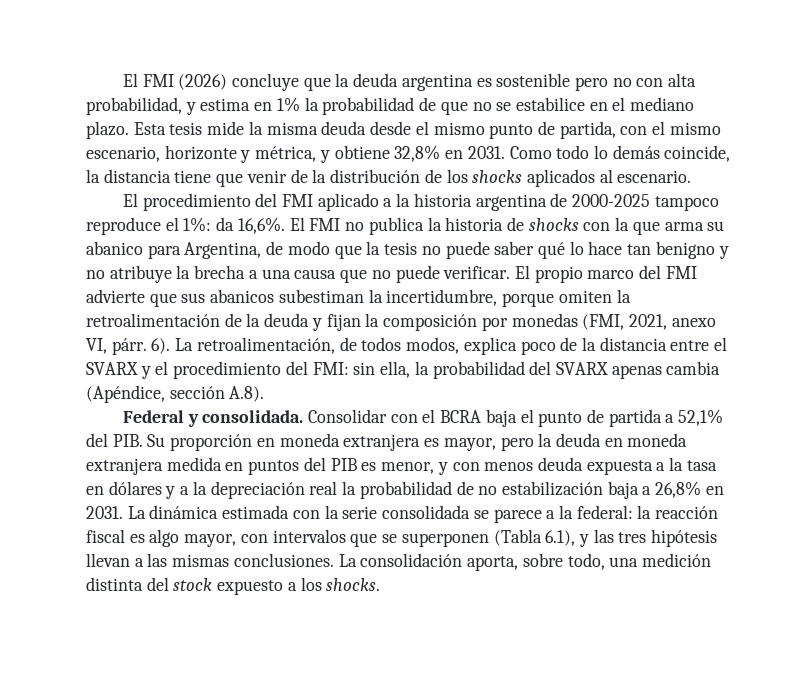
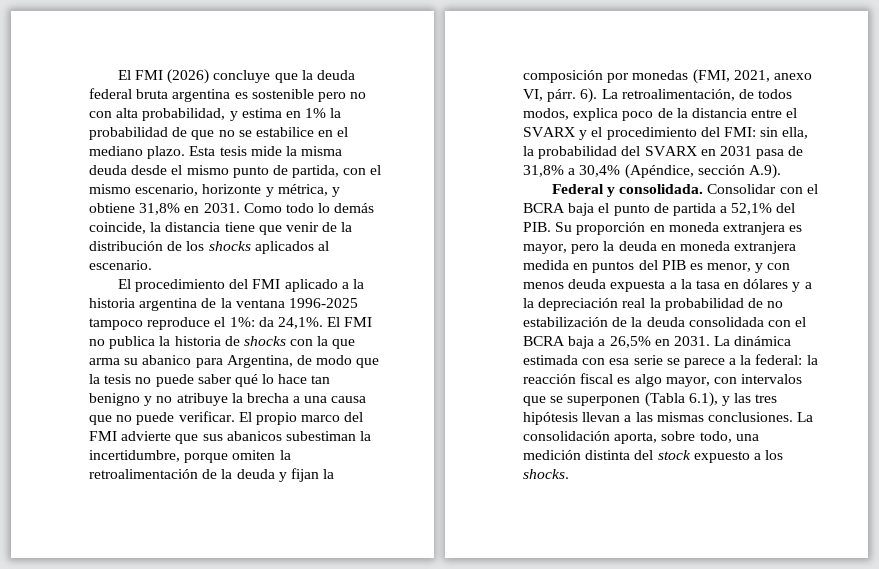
- El FMI (2026) concluye que la deuda argentina es sostenible pero no con alta probabilidad, y estima en 1% la probabilidad de que no se estabilice en el mediano plazo.
+ El FMI (2026) concluye que la deuda federal bruta argentina es sostenible pero no con alta probabilidad, y estima en 1% la probabilidad de que no se estabilice en el mediano plazo.
- Esta tesis mide la misma deuda desde el mismo punto de partida, con el mismo escenario, horizonte y métrica, y obtiene 32,8% en 2031.
+ Esta tesis mide la misma deuda desde el mismo punto de partida, con el mismo escenario, horizonte y métrica, y obtiene 31,8% en 2031.
- El procedimiento del FMI aplicado a la historia argentina de 2000-2025 tampoco reproduce el 1%: da 16,6%.
+ El procedimiento del FMI aplicado a la historia argentina de la ventana 1996-2025 tampoco reproduce el 1%: da 24,1%.
- La retroalimentación, de todos modos, explica poco de la distancia entre el SVARX y el procedimiento del FMI: sin ella, la probabilidad del SVARX apenas cambia (Apéndice, sección A.8).
+ La retroalimentación, de todos modos, explica poco de la distancia entre el SVARX y el procedimiento del FMI: sin ella, la probabilidad del SVARX en 2031 pasa de 31,8% a 30,4% (Apéndice, sección A.9).
- Consolidar con el BCRA baja el punto de partida a 52,1% del PIB. Su proporción en moneda extranjera es mayor, pero la deuda en moneda extranjera medida en puntos del PIB es menor, y con menos deuda expuesta a la tasa en dólares y a la depreciación real la probabilidad de no estabilización baja a 26,8% en 2031.
+ Consolidar con el BCRA baja el punto de partida a 52,1% del PIB. Su proporción en moneda extranjera es mayor, pero la deuda en moneda extranjera medida en puntos del PIB es menor, y con menos deuda expuesta a la tasa en dólares y a la depreciación real la probabilidad de no estabilización de la deuda consolidada con el BCRA baja a 26,5% en 2031.
- La dinámica estimada con la serie consolidada se parece a la federal: la reacción fiscal es algo mayor, con intervalos que se superponen (Tabla 6.1), y las tres hipótesis llevan a las mismas conclusiones.
+ La dinámica estimada con esa serie se parece a la federal: la reacción fiscal es algo mayor, con intervalos que se superponen (Tabla 6.1), y las tres hipótesis llevan a las mismas conclusiones.

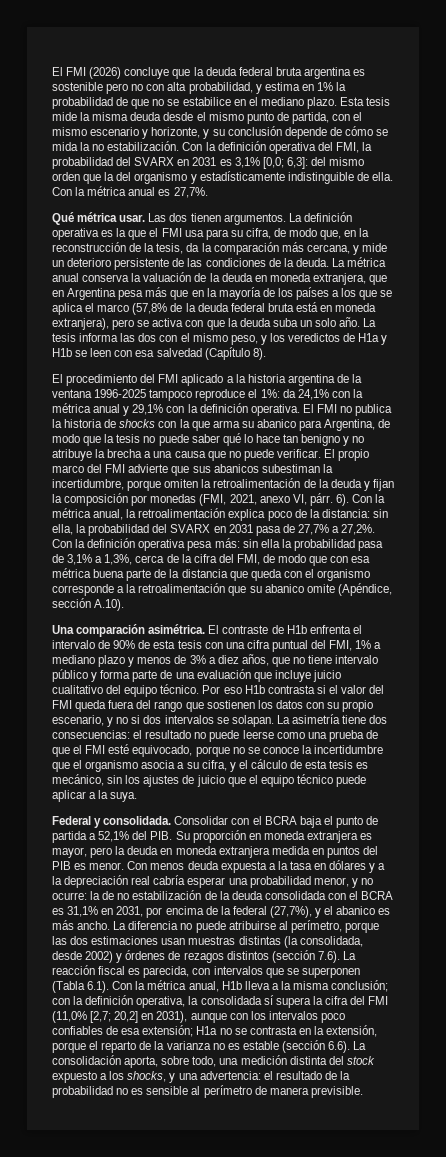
- Esta tesis mide la misma deuda desde el mismo punto de partida, con el mismo escenario, horizonte y métrica, y obtiene 31,8% en 2031. Como todo lo demás coincide, la distancia tiene que venir de la distribución de los shocks aplicados al escenario.
+ Esta tesis mide la misma deuda desde el mismo punto de partida, con el mismo escenario y horizonte, y su conclusión depende de cómo se mida la no estabilización. Con la definición operativa del FMI, la probabilidad del SVARX en 2031 es 3,1% [0,0; 6,3]: del mismo orden que la del organismo y estadísticamente indistinguible de ella. Con la métrica anual es 27,7%.
+ Qué métrica usar. Las dos tienen argumentos. La definición operativa es la que el FMI usa para su cifra, de modo que, en la reconstrucción de la tesis, da la comparación más cercana, y mide un deterioro persistente de las condiciones de la deuda. La métrica anual conserva la valuación de la deuda en moneda extranjera, que en Argentina pesa más que en la mayoría de los países a los que se aplica el marco (57,8% de la deuda federal bruta está en moneda extranjera), pero se activa con que la deuda suba un solo año. La tesis informa las dos con el mismo peso, y los veredictos de H1a y H1b se leen con esa salvedad (Capítulo 8).
- El procedimiento del FMI aplicado a la historia argentina de la ventana 1996-2025 tampoco reproduce el 1%: da 24,1%.
+ El procedimiento del FMI aplicado a la historia argentina de la ventana 1996-2025 tampoco reproduce el 1%: da 24,1% con la métrica anual y 29,1% con la definición operativa.
- La retroalimentación, de todos modos, explica poco de la distancia entre el SVARX y el procedimiento del FMI: sin ella, la probabilidad del SVARX en 2031 pasa de 31,8% a 30,4% (Apéndice, sección A.9).
+ Con la métrica anual, la retroalimentación explica poco de la distancia: sin ella, la probabilidad del SVARX en 2031 pasa de 27,7% a 27,2%. Con la definición operativa pesa más: sin ella la probabilidad pasa de 3,1% a 1,3%, cerca de la cifra del FMI, de modo que con esa métrica buena parte de la distancia que queda con el organismo corresponde a la retroalimentación que su abanico omite (Apéndice, sección A.10).
+ Una comparación asimétrica. El contraste de H1b enfrenta el intervalo de 90% de esta tesis con una cifra puntual del FMI, 1% a mediano plazo y menos de 3% a diez años, que no tiene intervalo público y forma parte de una evaluación que incluye juicio cualitativo del equipo técnico. Por eso H1b contrasta si el valor del FMI queda fuera del rango que sostienen los datos con su propio escenario, y no si dos intervalos se solapan. La asimetría tiene dos consecuencias: el resultado no puede leerse como una prueba de que el FMI esté equivocado, porque no se conoce la incertidumbre que el organismo asocia a su cifra, y el cálculo de esta tesis es mecánico, sin los ajustes de juicio que el equipo técnico puede aplicar a la suya.
- Consolidar con el BCRA baja el punto de partida a 52,1% del PIB. Su proporción en moneda extranjera es mayor, pero la deuda en moneda extranjera medida en puntos del PIB es menor, y con menos deuda expuesta a la tasa en dólares y a la depreciación real la probabilidad de no estabilización de la deuda consolidada con el BCRA baja a 26,5% en 2031. La dinámica estimada con esa serie se parece a la federal: la reacción fiscal es algo mayor, con intervalos que se superponen (Tabla 6.1), y las tres hipótesis llevan a las mismas conclusiones. La consolidación aporta, sobre todo, una medición distinta del stock expuesto a los shocks.
+ Consolidar con el BCRA baja el punto de partida a 52,1% del PIB. Su proporción en moneda extranjera es mayor, pero la deuda en moneda extranjera medida en puntos del PIB es menor. Con menos deuda expuesta a la tasa en dólares y a la depreciación real cabría esperar una probabilidad menor, y no ocurre: la de no estabilización de la deuda consolidada con el BCRA es 31,1% en 2031, por encima de la federal (27,7%), y el abanico es más ancho. La diferencia no puede atribuirse al perímetro, porque las dos estimaciones usan muestras distintas (la consolidada, desde 2002) y órdenes de rezagos distintos (sección 7.6). La reacción fiscal es parecida, con intervalos que se superponen (Tabla 6.1). Con la métrica anual, H1b lleva a la misma conclusión; con la definición operativa, la consolidada sí supera la cifra del FMI (11,0% [2,7; 20,2] en 2031), aunque con los intervalos poco confiables de esa extensión; H1a no se contrasta en la extensión, porque el reparto de la varianza no es estable (sección 6.6). La consolidación aporta, sobre todo, una medición distinta del stock expuesto a los shocks, y una advertencia: el resultado de la probabilidad no es sensible al perímetro de manera previsible.

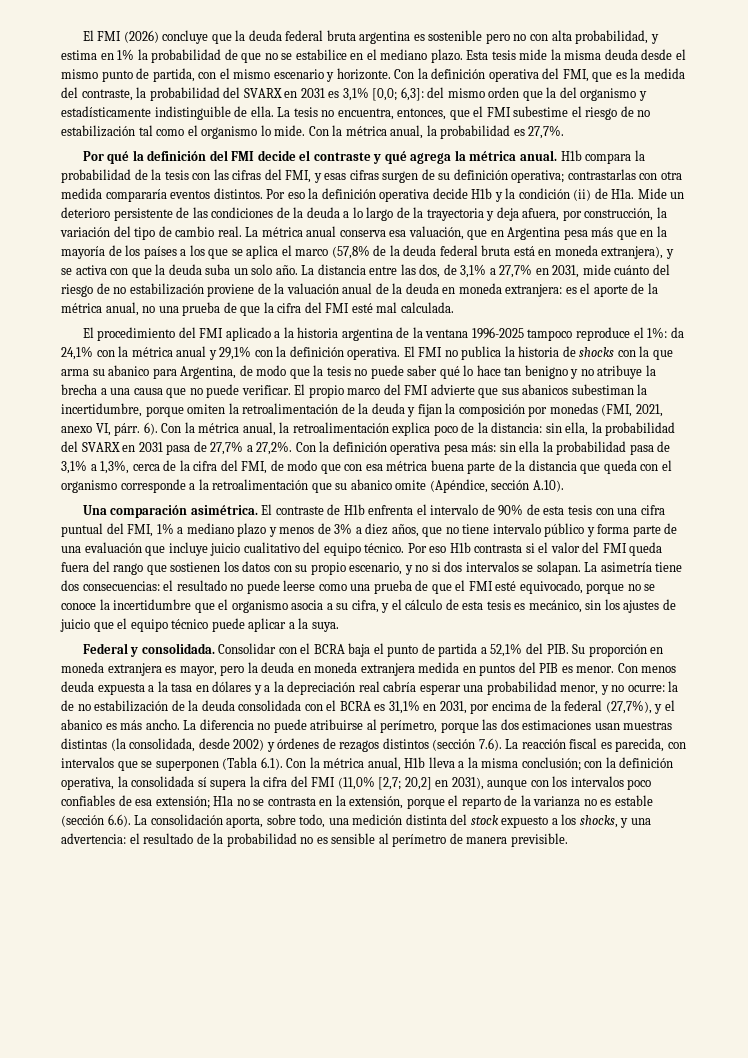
- Esta tesis mide la misma deuda desde el mismo punto de partida, con el mismo escenario y horizonte, y su conclusión depende de cómo se mida la no estabilización.
+ Esta tesis mide la misma deuda desde el mismo punto de partida, con el mismo escenario y horizonte.
- Con la definición operativa del FMI, la probabilidad del SVARX en 2031 es 3,1% [0,0; 6,3]: del mismo orden que la del organismo y estadísticamente indistinguible de ella.
+ Con la definición operativa del FMI, que es la medida del contraste, la probabilidad del SVARX en 2031 es 3,1% [0,0; 6,3]: del mismo orden que la del organismo y estadísticamente indistinguible de ella.
- Con la métrica anual es 27,7%.
- Qué métrica usar. Las dos tienen argumentos. La definición operativa es la que el FMI usa para su cifra, de modo que, en la reconstrucción de la tesis, da la comparación más cercana, y mide un deterioro persistente de las condiciones de la deuda. La métrica anual conserva la valuación de la deuda en moneda extranjera, que en Argentina pesa más que en la mayoría de los países a los que se aplica el marco (57,8% de la deuda federal bruta está en moneda extranjera), pero se activa con que la deuda suba un solo año.
+ La tesis no encuentra, entonces, que el FMI subestime el riesgo de no estabilización tal como el organismo lo mide. Con la métrica anual, la probabilidad es 27,7%.
+ Por qué la definición del FMI decide el contraste y qué agrega la métrica anual. H1b compara la probabilidad de la tesis con las cifras del FMI, y esas cifras surgen de su definición operativa; contrastarlas con otra medida compararía eventos distintos. Por eso la definición operativa decide H1b y la condición (ii) de H1a. Mide un deterioro persistente de las condiciones de la deuda a lo largo de la trayectoria y deja afuera, por construcción, la variación del tipo de cambio real. La métrica anual conserva esa valuación, que en Argentina pesa más que en la mayoría de los países a los que se aplica el marco (57,8% de la deuda federal bruta está en moneda extranjera), y se activa con que la deuda suba un solo año.
- La tesis informa las dos con el mismo peso, y los veredictos de H1a y H1b se leen con esa salvedad (Capítulo 8).
+ La distancia entre las dos, de 3,1% a 27,7% en 2031, mide cuánto del riesgo de no estabilización proviene de la valuación anual de la deuda en moneda extranjera: es el aporte de la métrica anual, no una prueba de que la cifra del FMI esté mal calculada.

